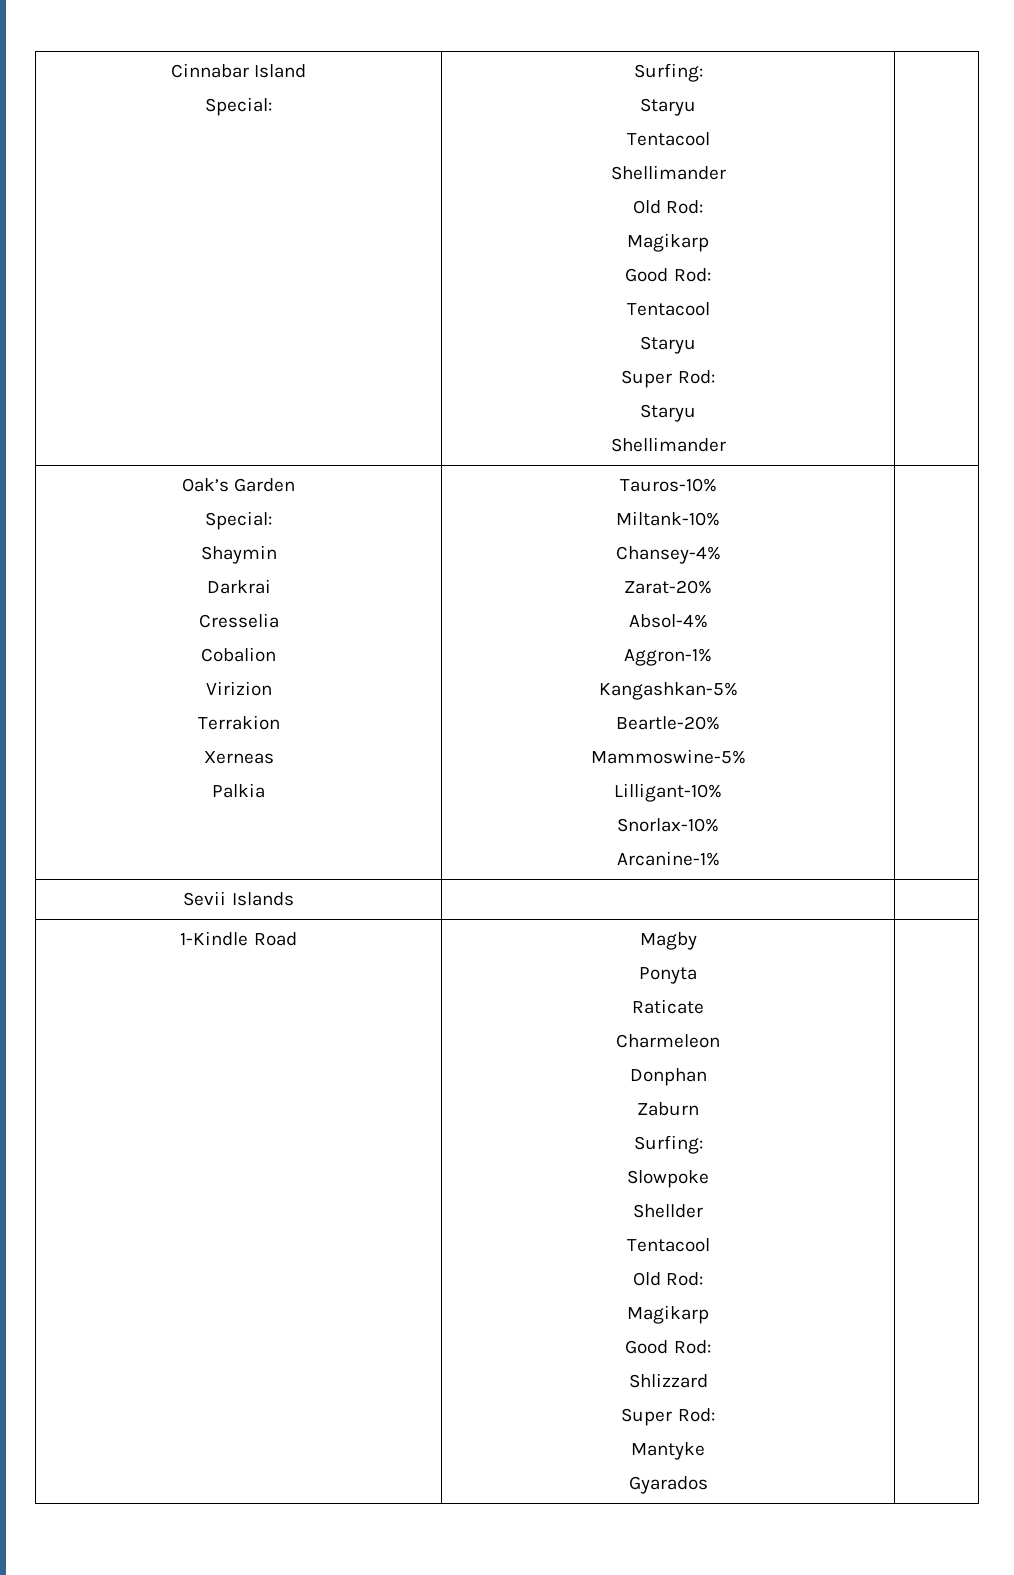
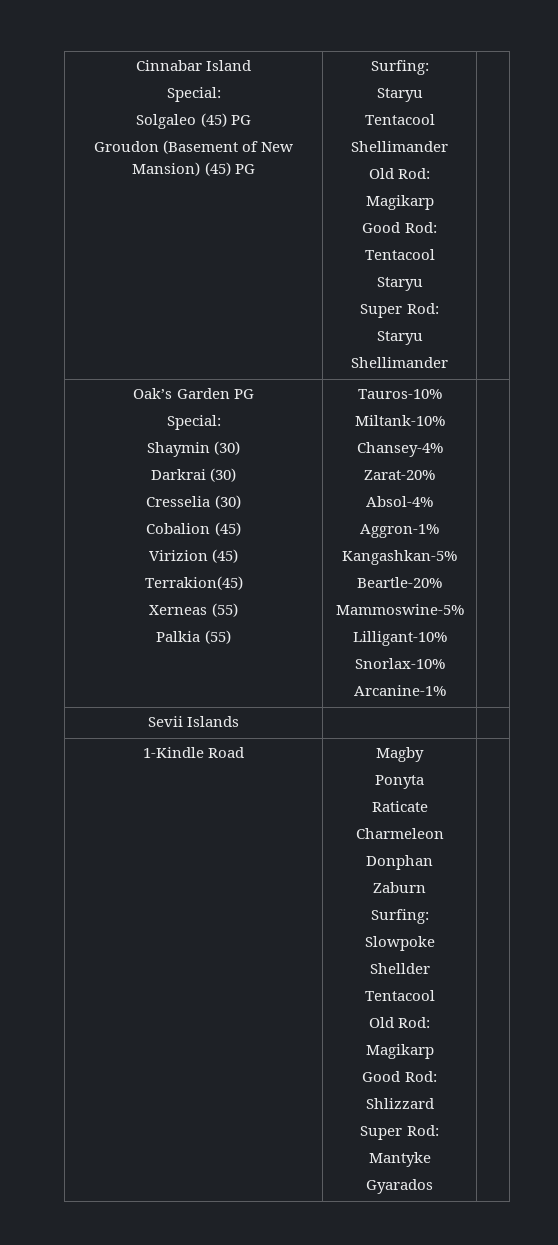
  Cinnabar Island
- Special: | Surfing:
+ Special:
+ Solgaleo (45) PG
+ Groudon (Basement of New Mansion) (45) PG | Surfing:
- Oak’s Garden
+ Oak’s Garden PG
  Special:
- Shaymin
- Darkrai
- Cresselia
- Cobalion
- Virizion
- Terrakion
- Xerneas
- Palkia | Tauros-10%
+ Shaymin (30)
+ Darkrai (30)
+ Cresselia (30)
+ Cobalion (45)
+ Virizion (45)
+ Terrakion(45)
+ Xerneas (55)
+ Palkia (55) | Tauros-10%

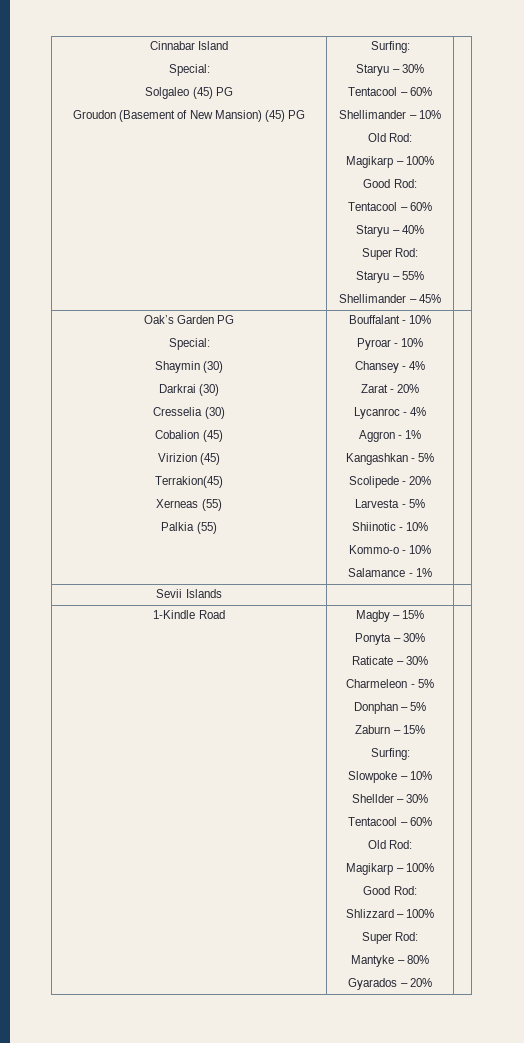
  Groudon (Basement of New Mansion) (45) PG | Surfing:
- Staryu
- Tentacool
- Shellimander
+ Staryu – 30%
+ Tentacool – 60%
+ Shellimander – 10%
  Old Rod:
- Magikarp
+ Magikarp – 100%
  Good Rod:
- Tentacool
- Staryu
+ Tentacool – 60%
+ Staryu – 40%
  Super Rod:
- Staryu
- Shellimander
+ Staryu – 55%
+ Shellimander – 45%
- Tauros-10%
- Miltank-10%
- Chansey-4%
- Zarat-20%
- Absol-4%
- Aggron-1%
- Kangashkan-5%
- Beartle-20%
- Mammoswine-5%
- Lilligant-10%
- Snorlax-10%
- Arcanine-1%
+ Bouffalant - 10%
+ Pyroar - 10%
+ Chansey - 4%
+ Zarat - 20%
+ Lycanroc - 4%
+ Aggron - 1%
+ Kangashkan - 5%
+ Scolipede - 20%
+ Larvesta - 5%
+ Shiinotic - 10%
+ Kommo-o - 10%
+ Salamance - 1%
- Magby
+ Magby – 15%
- Ponyta
+ Ponyta – 30%
- Raticate
+ Raticate – 30%
- Charmeleon
+ Charmeleon - 5%
- Donphan
+ Donphan – 5%
- Zaburn
+ Zaburn – 15%
- Slowpoke
+ Slowpoke – 10%
- Shellder
- Tentacool
+ Shellder – 30%
+ Tentacool – 60%
  Old Rod:
- Magikarp
+ Magikarp – 100%
- Shlizzard
+ Shlizzard – 100%
- Mantyke
+ Mantyke – 80%
- Gyarados
+ Gyarados – 20%

